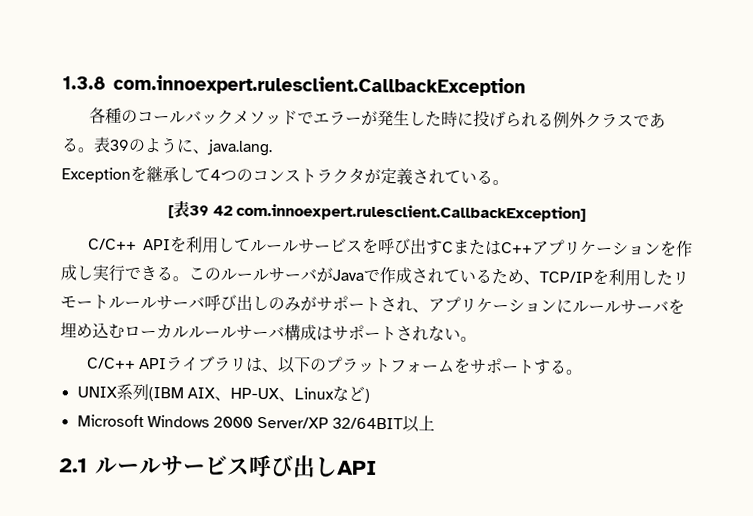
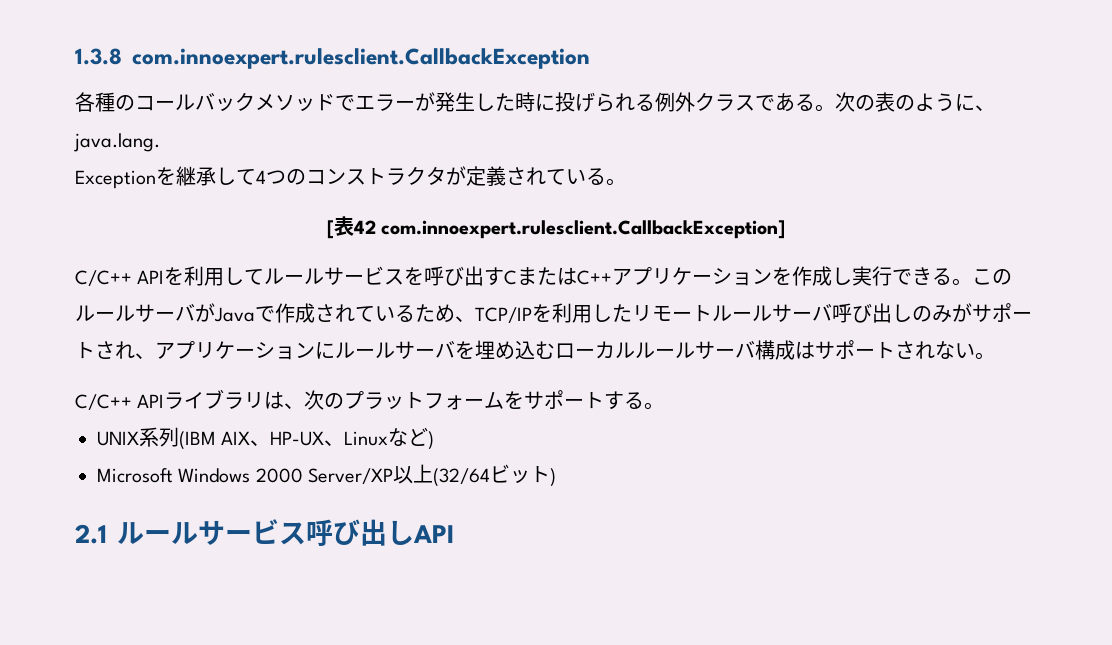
- 表39のように、java.lang.
+ 次の表のように、java.lang.
- [表39 42 com.innoexpert.rulesclient.CallbackException]
+ [表42 com.innoexpert.rulesclient.CallbackException]
- C/C++ APIライブラリは、以下のプラットフォームをサポートする。
+ C/C++ APIライブラリは、次のプラットフォームをサポートする。
- Microsoft Windows 2000 Server/XP 32/64BIT以上
+ Microsoft Windows 2000 Server/XP以上(32/64ビット)

